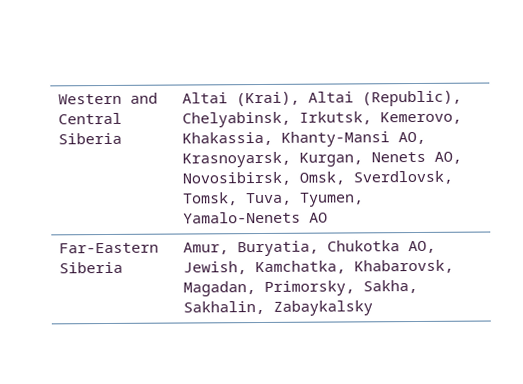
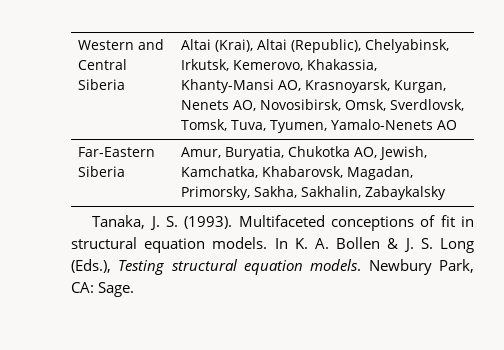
+ Tanaka, J. S. (1993). Multifaceted conceptions of fit in structural equation models. In K. A. Bollen & J. S. Long (Eds.), Testing structural equation models. Newbury Park, CA: Sage.

